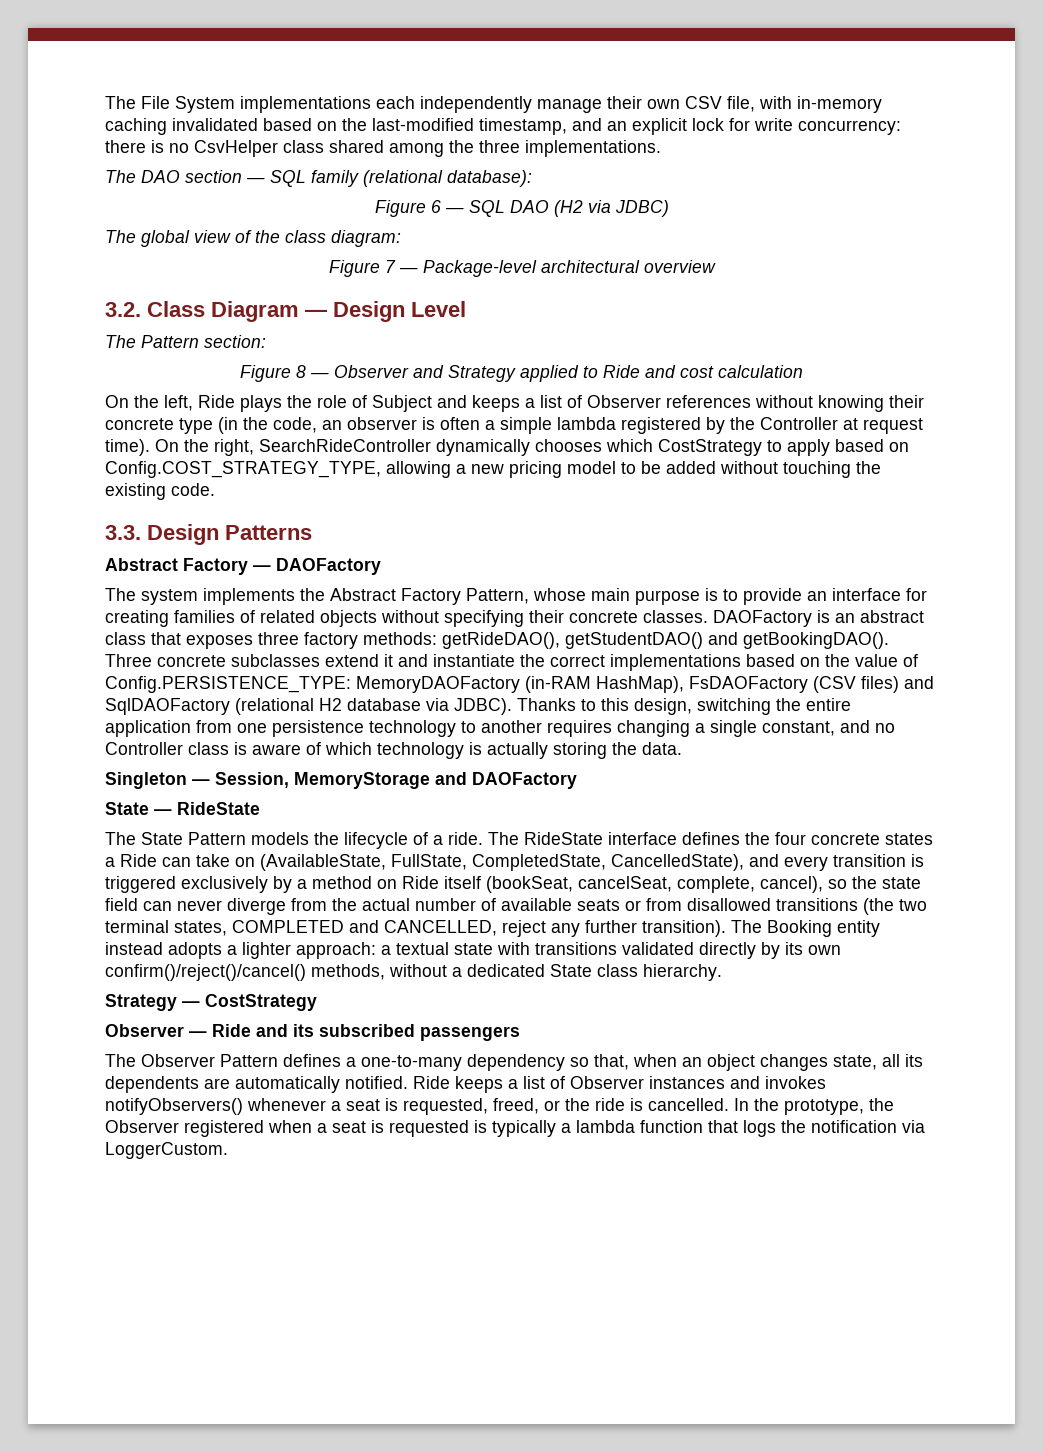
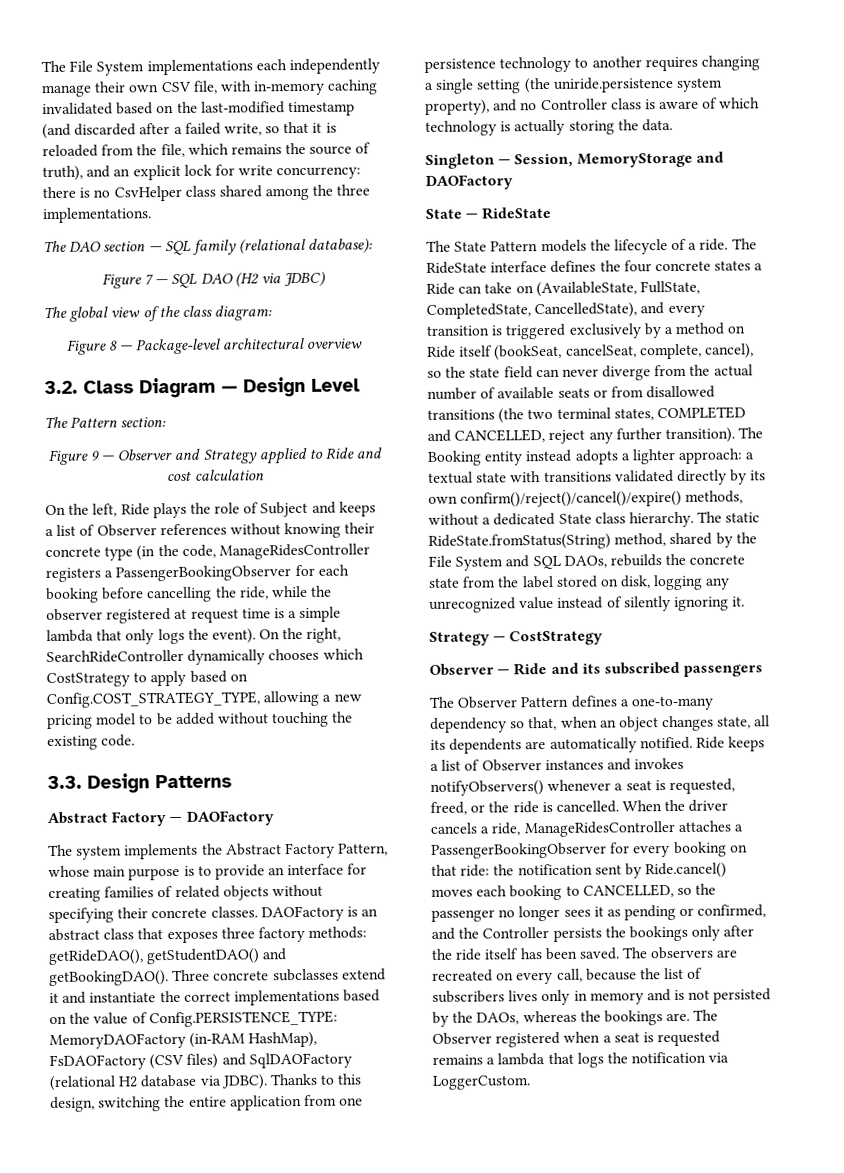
- The File System implementations each independently manage their own CSV file, with in-memory caching invalidated based on the last-modified timestamp, and an explicit lock for write concurrency: there is no CsvHelper class shared among the three implementations.
+ The File System implementations each independently manage their own CSV file, with in-memory caching invalidated based on the last-modified timestamp (and discarded after a failed write, so that it is reloaded from the file, which remains the source of truth), and an explicit lock for write concurrency: there is no CsvHelper class shared among the three implementations.
- Figure 6 — SQL DAO (H2 via JDBC)
+ Figure 7 — SQL DAO (H2 via JDBC)
- Figure 7 — Package-level architectural overview
+ Figure 8 — Package-level architectural overview
- Figure 8 — Observer and Strategy applied to Ride and cost calculation
+ Figure 9 — Observer and Strategy applied to Ride and cost calculation
- On the left, Ride plays the role of Subject and keeps a list of Observer references without knowing their concrete type (in the code, an observer is often a simple lambda registered by the Controller at request time).
+ On the left, Ride plays the role of Subject and keeps a list of Observer references without knowing their concrete type (in the code, ManageRidesController registers a PassengerBookingObserver for each booking before cancelling the ride, while the observer registered at request time is a simple lambda that only logs the event).
- Thanks to this design, switching the entire application from one persistence technology to another requires changing a single constant, and no Controller class is aware of which technology is actually storing the data.
+ Thanks to this design, switching the entire application from one persistence technology to another requires changing a single setting (the uniride.persistence system property), and no Controller class is aware of which technology is actually storing the data.
- The Booking entity instead adopts a lighter approach: a textual state with transitions validated directly by its own confirm()/reject()/cancel() methods, without a dedicated State class hierarchy.
+ The Booking entity instead adopts a lighter approach: a textual state with transitions validated directly by its own confirm()/reject()/cancel()/expire() methods, without a dedicated State class hierarchy. The static RideState.fromStatus(String) method, shared by the File System and SQL DAOs, rebuilds the concrete state from the label stored on disk, logging any unrecognized value instead of silently ignoring it.
- In the prototype, the Observer registered when a seat is requested is typically a lambda function that logs the notification via LoggerCustom.
+ When the driver cancels a ride, ManageRidesController attaches a PassengerBookingObserver for every booking on that ride: the notification sent by Ride.cancel() moves each booking to CANCELLED, so the passenger no longer sees it as pending or confirmed, and the Controller persists the bookings only after the ride itself has been saved. The observers are recreated on every call, because the list of subscribers lives only in memory and is not persisted by the DAOs, whereas the bookings are. The Observer registered when a seat is requested remains a lambda that logs the notification via LoggerCustom.

